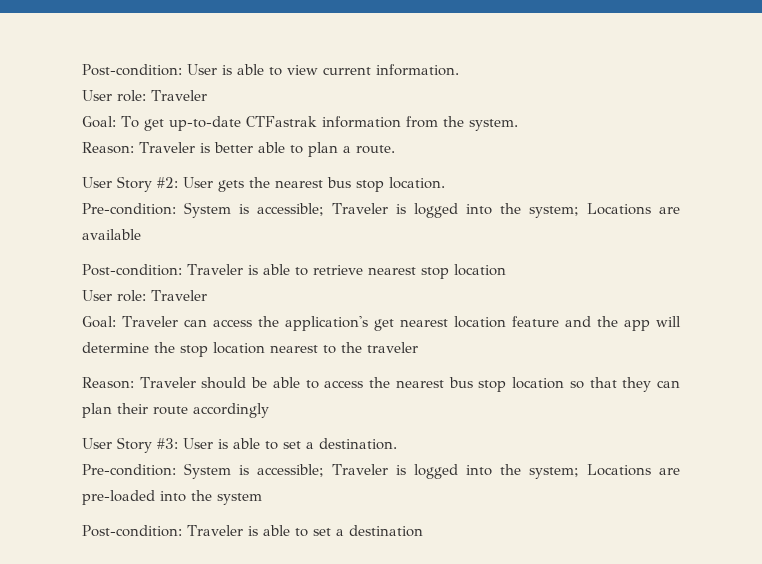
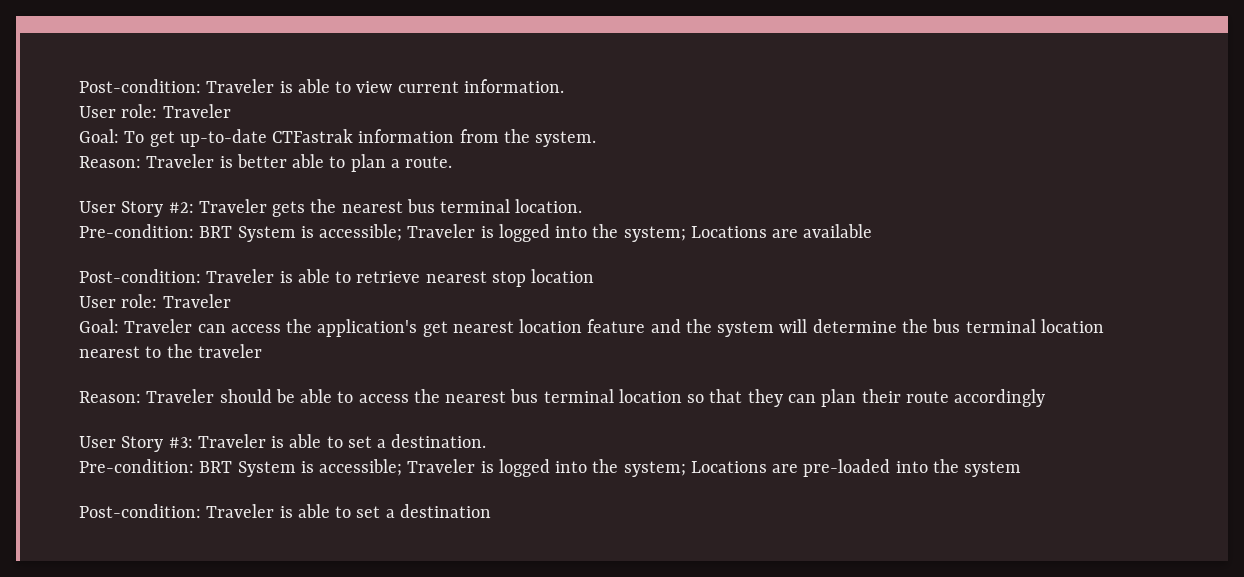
- Post-condition: User is able to view current information.
+ Post-condition: Traveler is able to view current information.
- User Story #2: User gets the nearest bus stop location.
+ User Story #2: Traveler gets the nearest bus terminal location.
- Pre-condition: System is accessible; Traveler is logged into the system; Locations are available
+ Pre-condition: BRT System is accessible; Traveler is logged into the system; Locations are available
- Goal: Traveler can access the application's get nearest location feature and the app will determine the stop location nearest to the traveler
+ Goal: Traveler can access the application's get nearest location feature and the system will determine the bus terminal location nearest to the traveler
- Reason: Traveler should be able to access the nearest bus stop location so that they can plan their route accordingly
+ Reason: Traveler should be able to access the nearest bus terminal location so that they can plan their route accordingly
- User Story #3: User is able to set a destination.
+ User Story #3: Traveler is able to set a destination.
- Pre-condition: System is accessible; Traveler is logged into the system; Locations are pre-loaded into the system
+ Pre-condition: BRT System is accessible; Traveler is logged into the system; Locations are pre-loaded into the system

